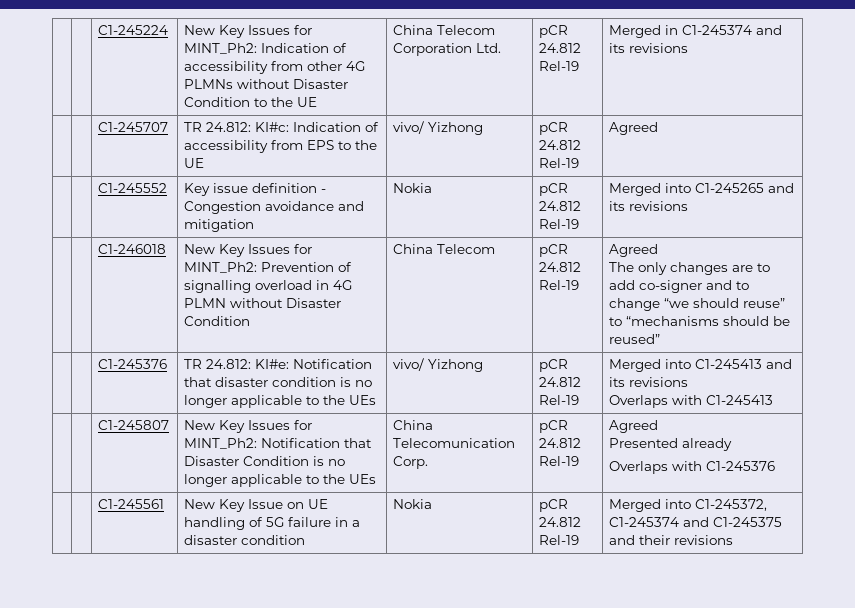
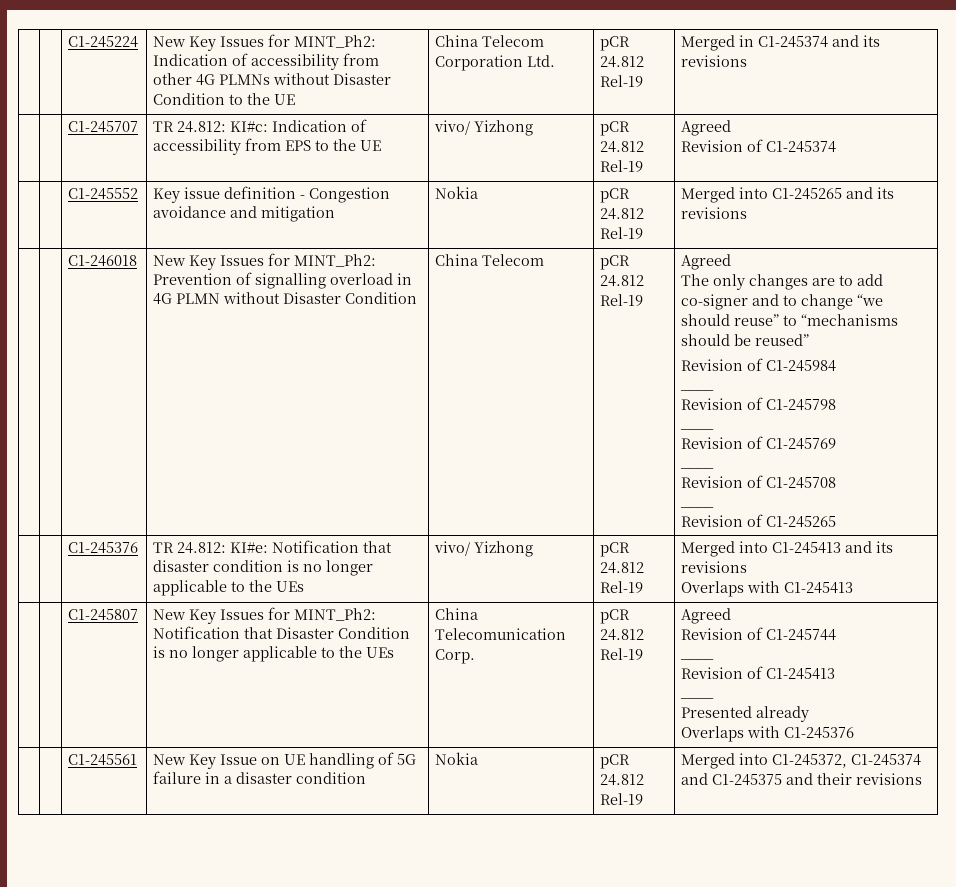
  | | C1-245707 | TR 24.812: KI#c: Indication of accessibility from EPS to the UE | vivo/ Yizhong | pCR 24.812 Rel-19 | Agreed
+ Revision of C1-245374
+ Revision of C1-245984
+ ____
+ Revision of C1-245798
+ ____
+ Revision of C1-245769
+ ____
+ Revision of C1-245708
+ ____
+ Revision of C1-245265
  | | C1-245807 | New Key Issues for MINT_Ph2: Notification that Disaster Condition is no longer applicable to the UEs | China Telecomunication Corp. | pCR 24.812 Rel-19 | Agreed
+ Revision of C1-245744
+ ____
+ Revision of C1-245413
+ ____

